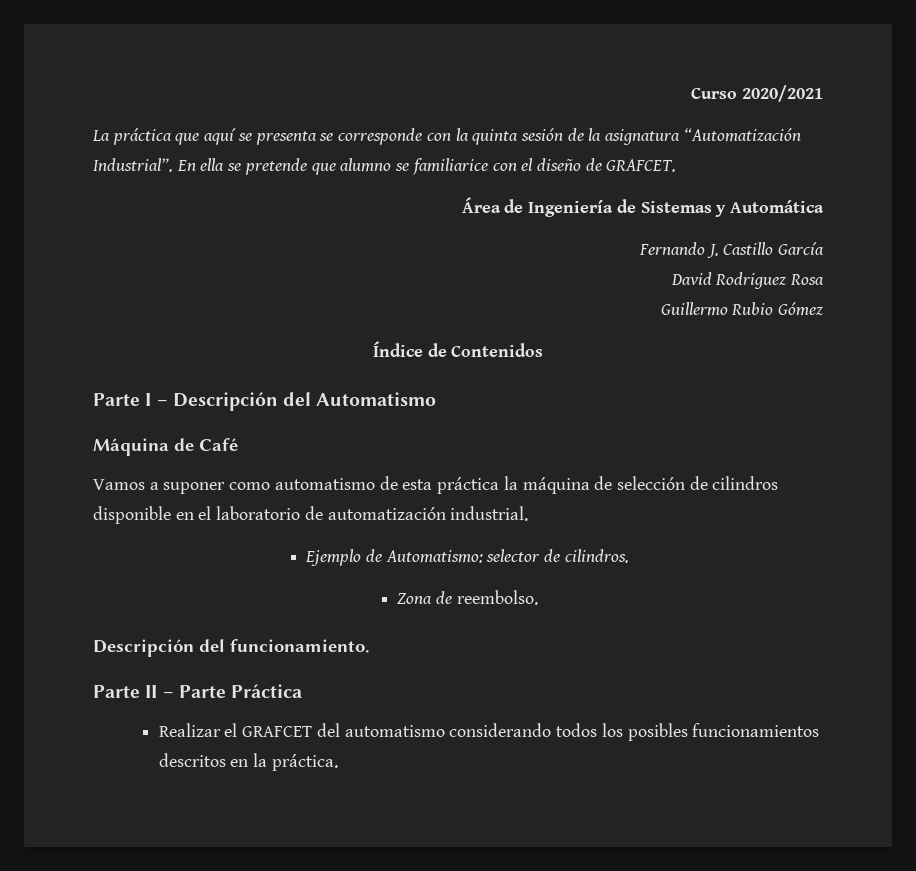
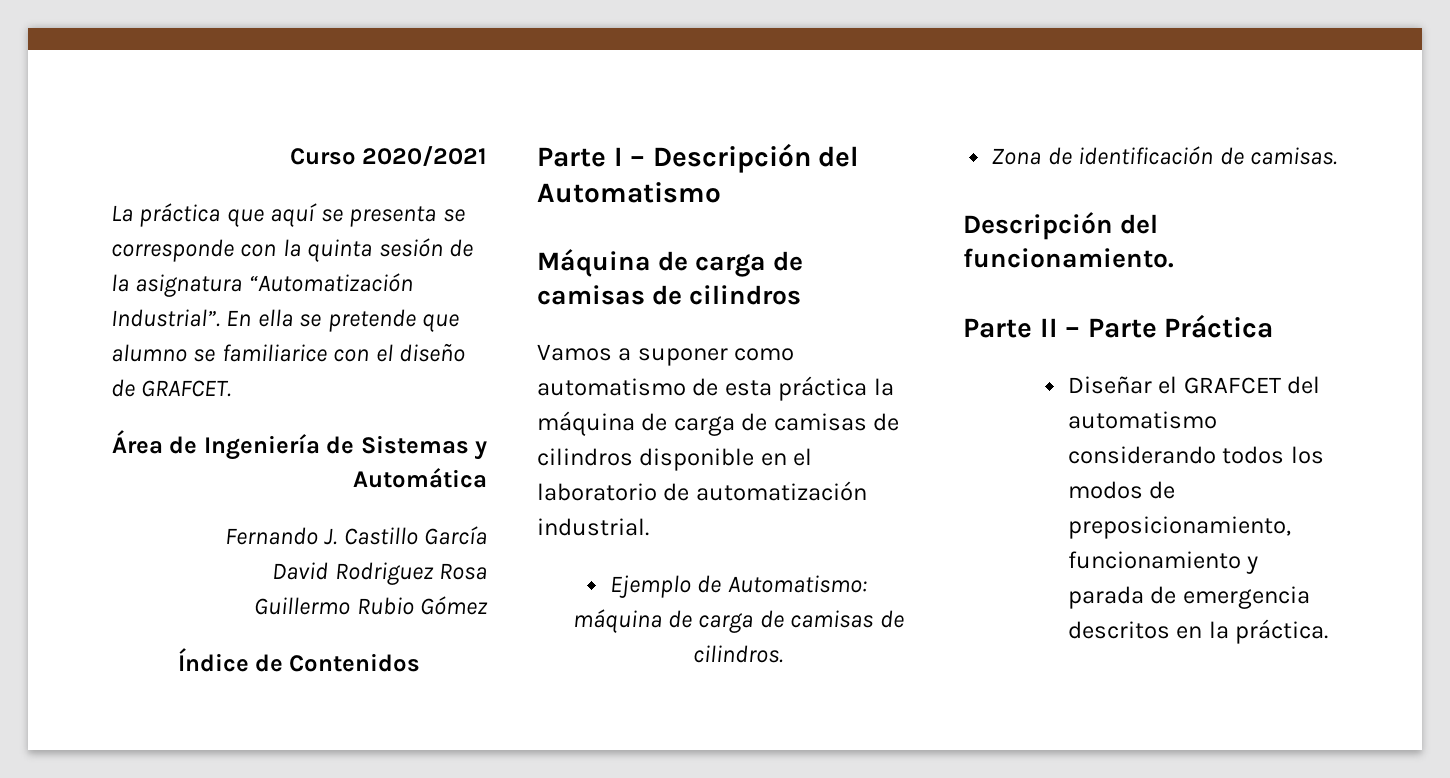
- Máquina de Café
+ Máquina de carga de camisas de cilindros
- Vamos a suponer como automatismo de esta práctica la máquina de selección de cilindros disponible en el laboratorio de automatización industrial.
+ Vamos a suponer como automatismo de esta práctica la máquina de carga de camisas de cilindros disponible en el laboratorio de automatización industrial.
- Ejemplo de Automatismo: selector de cilindros.
+ Ejemplo de Automatismo: máquina de carga de camisas de cilindros.
- Zona de reembolso.
+ Zona de identificación de camisas.
- Realizar el GRAFCET del automatismo considerando todos los posibles funcionamientos descritos en la práctica.
+ Diseñar el GRAFCET del automatismo considerando todos los modos de preposicionamiento, funcionamiento y parada de emergencia descritos en la práctica.

